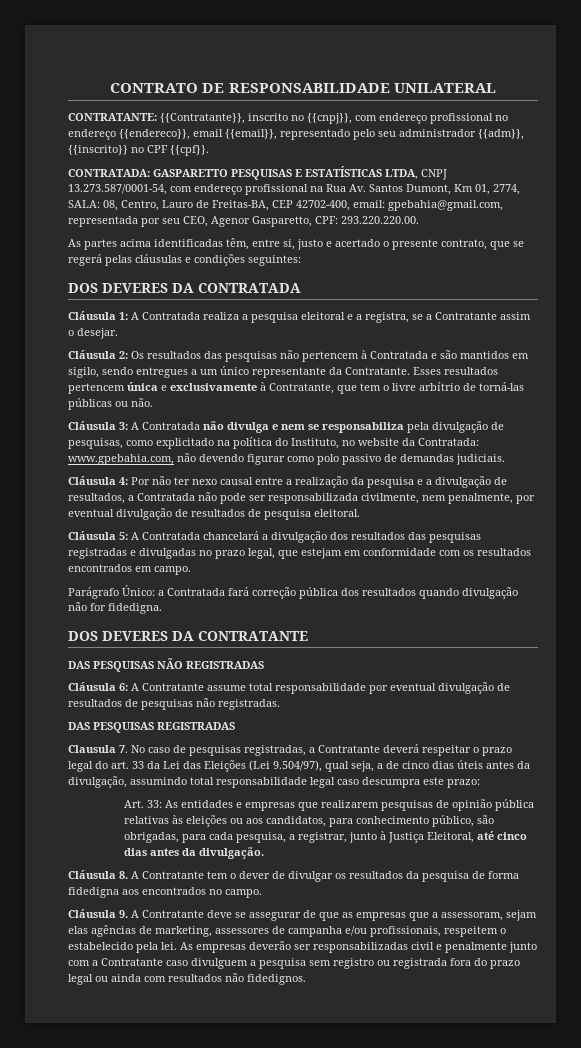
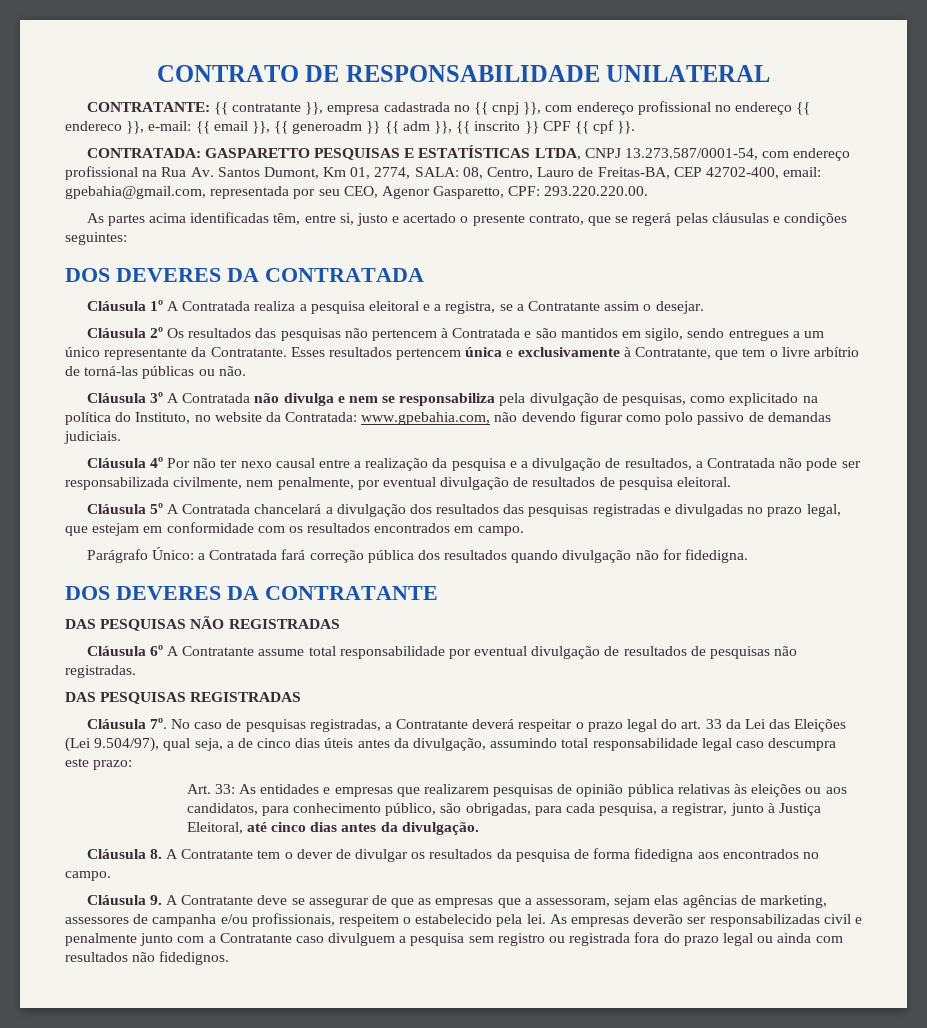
- CONTRATANTE: {{Contratante}}, inscrito no {{cnpj}}, com endereço profissional no endereço {{endereco}}, email {{email}}, representado pelo seu administrador {{adm}}, {{inscrito}} no CPF {{cpf}}.
+ CONTRATANTE: {{ contratante }}, empresa cadastrada no {{ cnpj }}, com endereço profissional no endereço {{ endereco }}, e-mail: {{ email }}, {{ generoadm }} {{ adm }}, {{ inscrito }} CPF {{ cpf }}.
- Cláusula 1: A Contratada realiza a pesquisa eleitoral e a registra, se a Contratante assim o desejar.
+ Cláusula 1º A Contratada realiza a pesquisa eleitoral e a registra, se a Contratante assim o desejar.
- Cláusula 2: Os resultados das pesquisas não pertencem à Contratada e são mantidos em sigilo, sendo entregues a um único representante da Contratante.
+ Cláusula 2º Os resultados das pesquisas não pertencem à Contratada e são mantidos em sigilo, sendo entregues a um único representante da Contratante.
- Cláusula 3: A Contratada não divulga e nem se responsabiliza pela divulgação de pesquisas, como explicitado na política do Instituto, no website da Contratada: www.gpebahia.com, não devendo figurar como polo passivo de demandas judiciais.
+ Cláusula 3º A Contratada não divulga e nem se responsabiliza pela divulgação de pesquisas, como explicitado na política do Instituto, no website da Contratada: www.gpebahia.com, não devendo figurar como polo passivo de demandas judiciais.
- Cláusula 4: Por não ter nexo causal entre a realização da pesquisa e a divulgação de resultados, a Contratada não pode ser responsabilizada civilmente, nem penalmente, por eventual divulgação de resultados de pesquisa eleitoral.
+ Cláusula 4º Por não ter nexo causal entre a realização da pesquisa e a divulgação de resultados, a Contratada não pode ser responsabilizada civilmente, nem penalmente, por eventual divulgação de resultados de pesquisa eleitoral.
- Cláusula 5: A Contratada chancelará a divulgação dos resultados das pesquisas registradas e divulgadas no prazo legal, que estejam em conformidade com os resultados encontrados em campo.
+ Cláusula 5º A Contratada chancelará a divulgação dos resultados das pesquisas registradas e divulgadas no prazo legal, que estejam em conformidade com os resultados encontrados em campo.
- Cláusula 6: A Contratante assume total responsabilidade por eventual divulgação de resultados de pesquisas não registradas.
+ Cláusula 6º A Contratante assume total responsabilidade por eventual divulgação de resultados de pesquisas não registradas.
- Clausula 7. No caso de pesquisas registradas, a Contratante deverá respeitar o prazo legal do art. 33 da Lei das Eleições (Lei 9.504/97), qual seja, a de cinco dias úteis antes da divulgação, assumindo total responsabilidade legal caso descumpra este prazo:
+ Cláusula 7º. No caso de pesquisas registradas, a Contratante deverá respeitar o prazo legal do art. 33 da Lei das Eleições (Lei 9.504/97), qual seja, a de cinco dias úteis antes da divulgação, assumindo total responsabilidade legal caso descumpra este prazo:

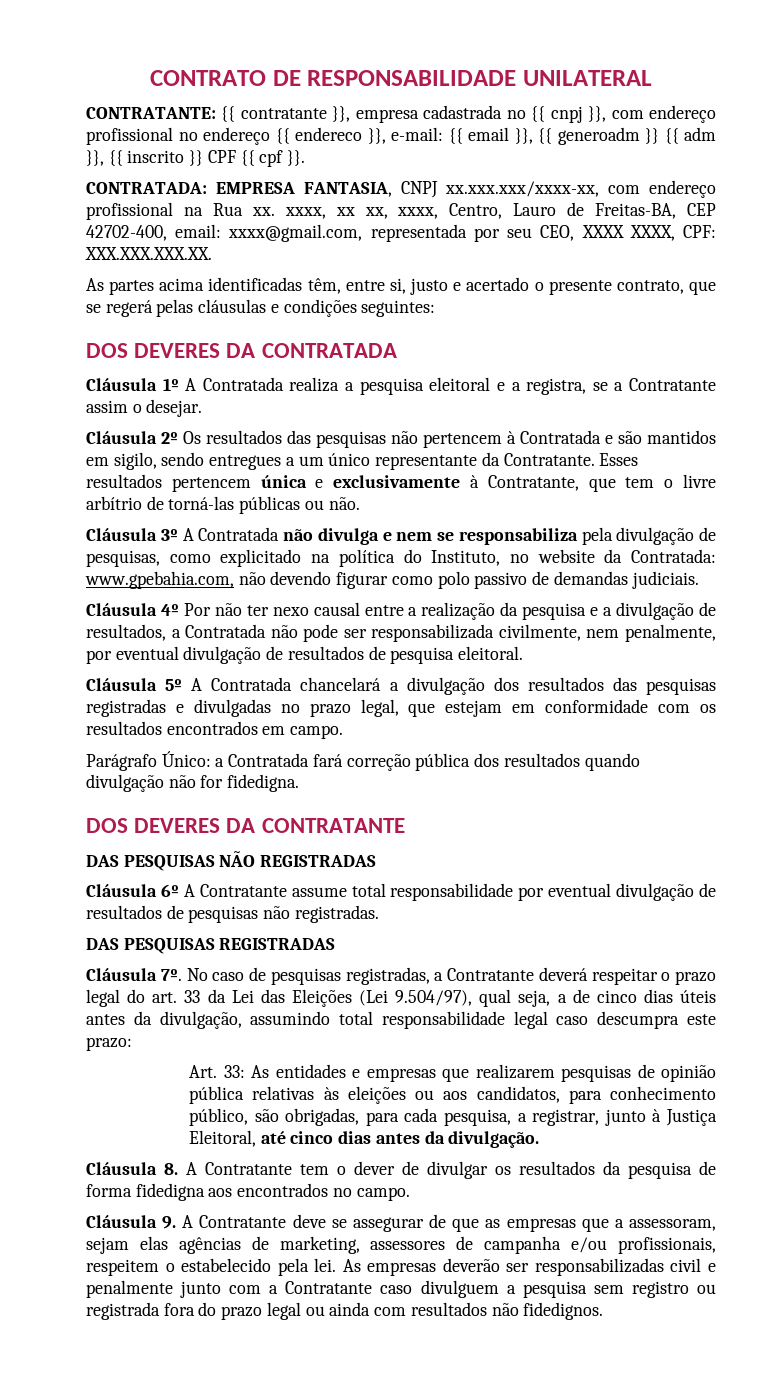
- CONTRATADA: GASPARETTO PESQUISAS E ESTATÍSTICAS LTDA, CNPJ 13.273.587/0001-54, com endereço profissional na Rua Av. Santos Dumont, Km 01, 2774, SALA: 08, Centro, Lauro de Freitas-BA, CEP 42702-400, email: gpebahia@gmail.com, representada por seu CEO, Agenor Gasparetto, CPF: 293.220.220.00.
+ CONTRATADA: EMPRESA FANTASIA, CNPJ xx.xxx.xxx/xxxx-xx, com endereço profissional na Rua xx. xxxx, xx xx, xxxx, Centro, Lauro de Freitas-BA, CEP 42702-400, email: xxxx@gmail.com, representada por seu CEO, XXXX XXXX, CPF: XXX.XXX.XXX.XX.

